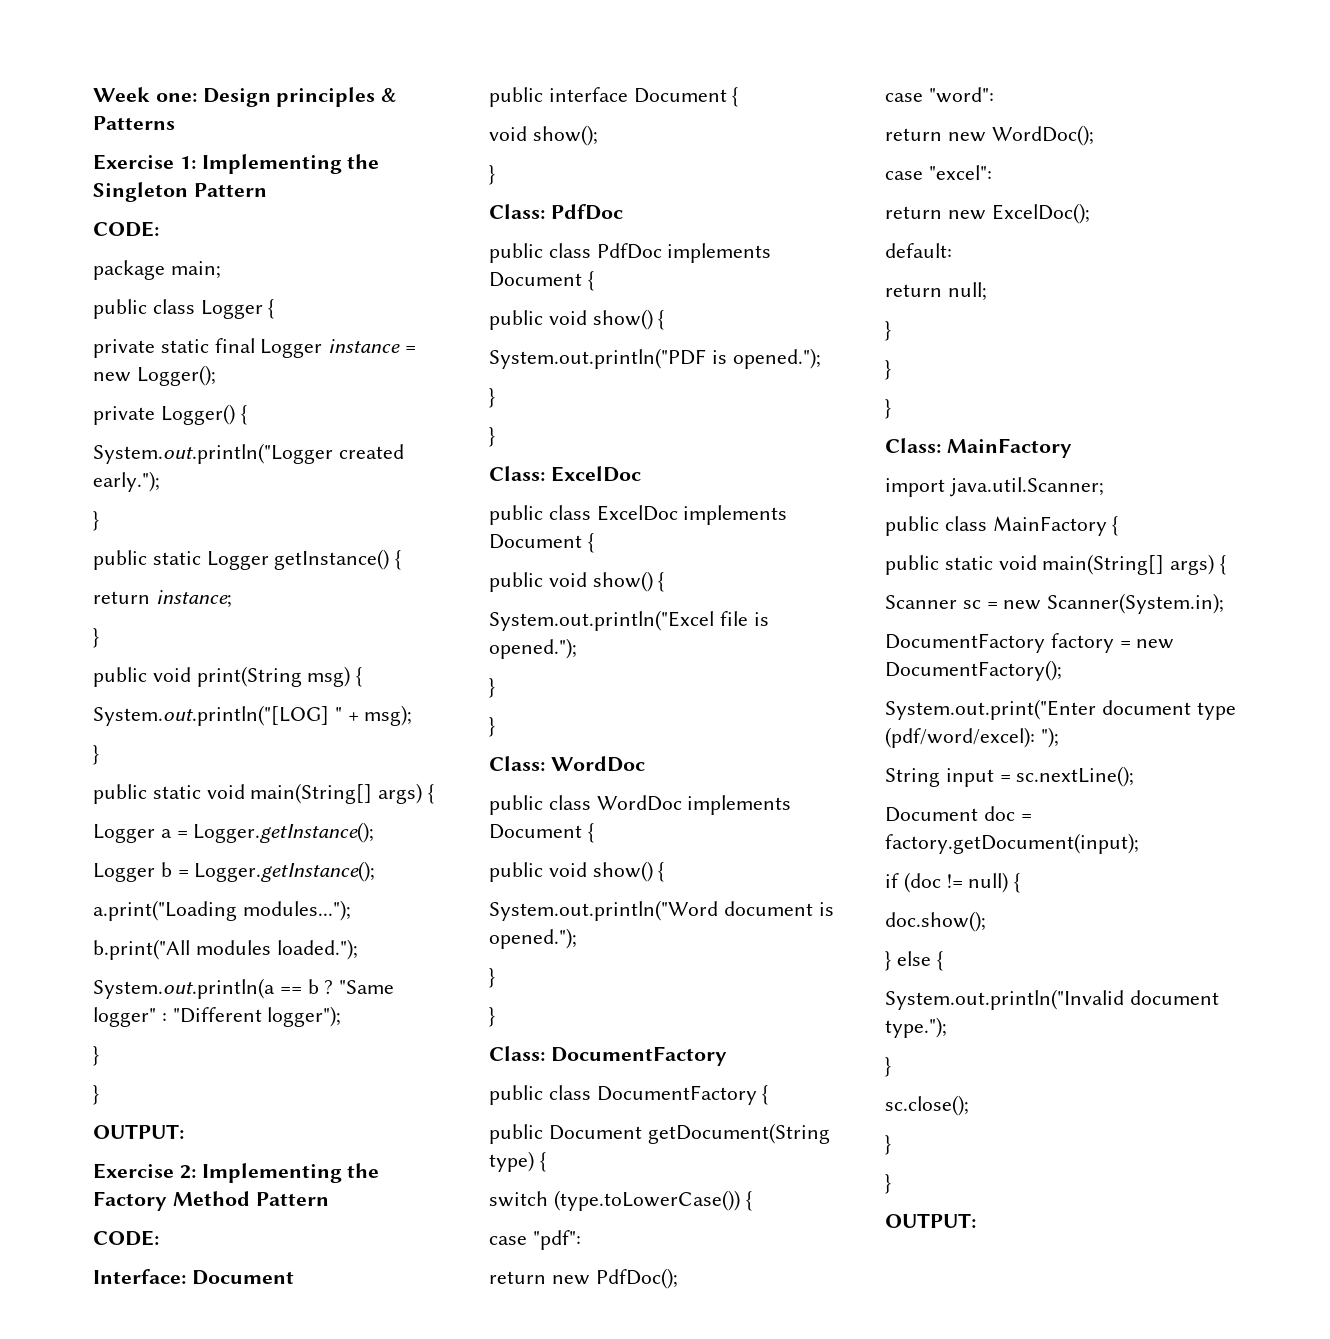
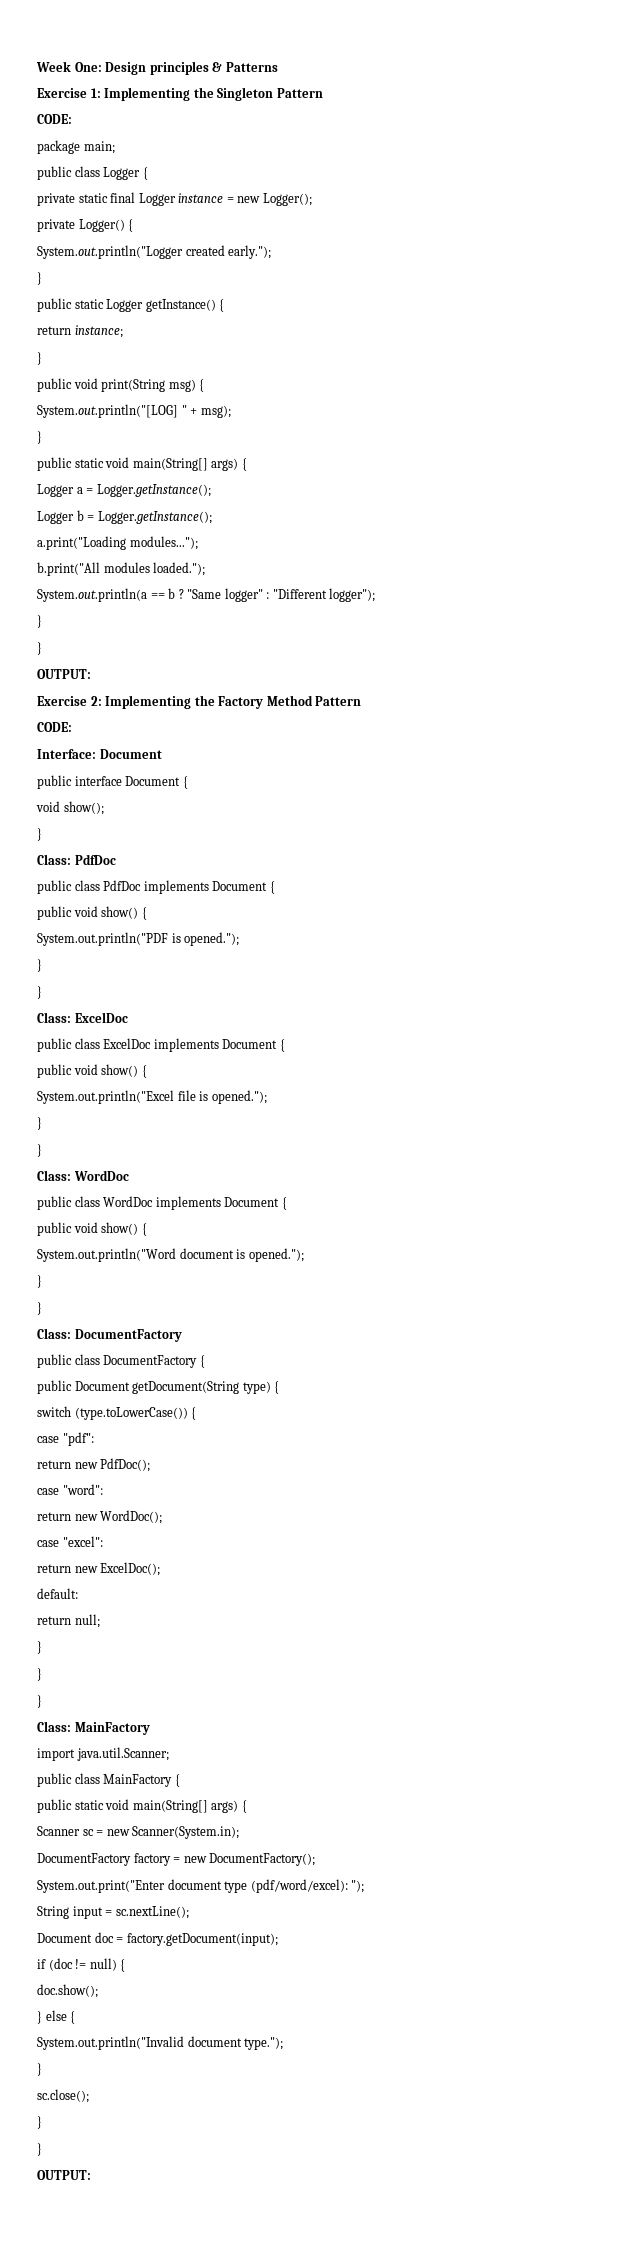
- Week one: Design principles & Patterns
+ Week One: Design principles & Patterns

